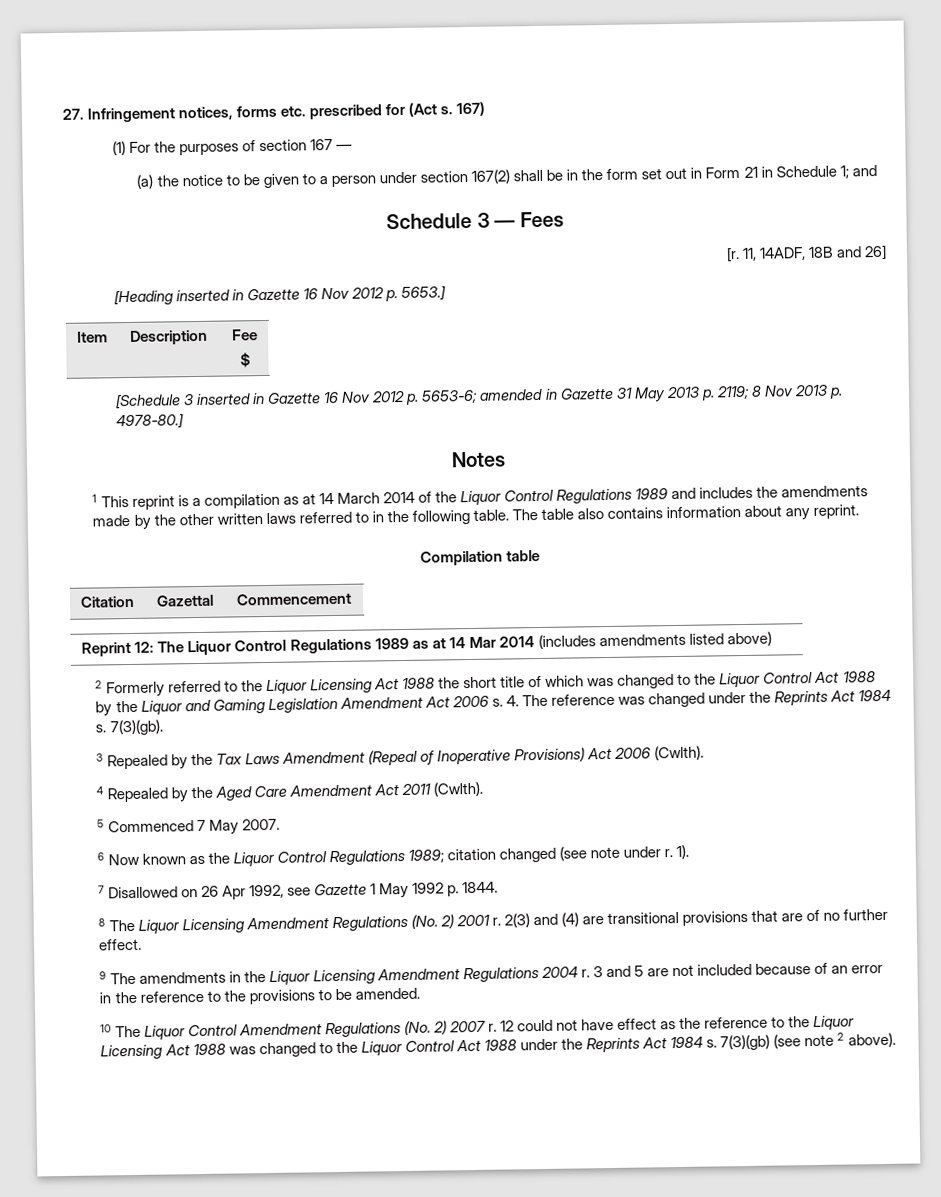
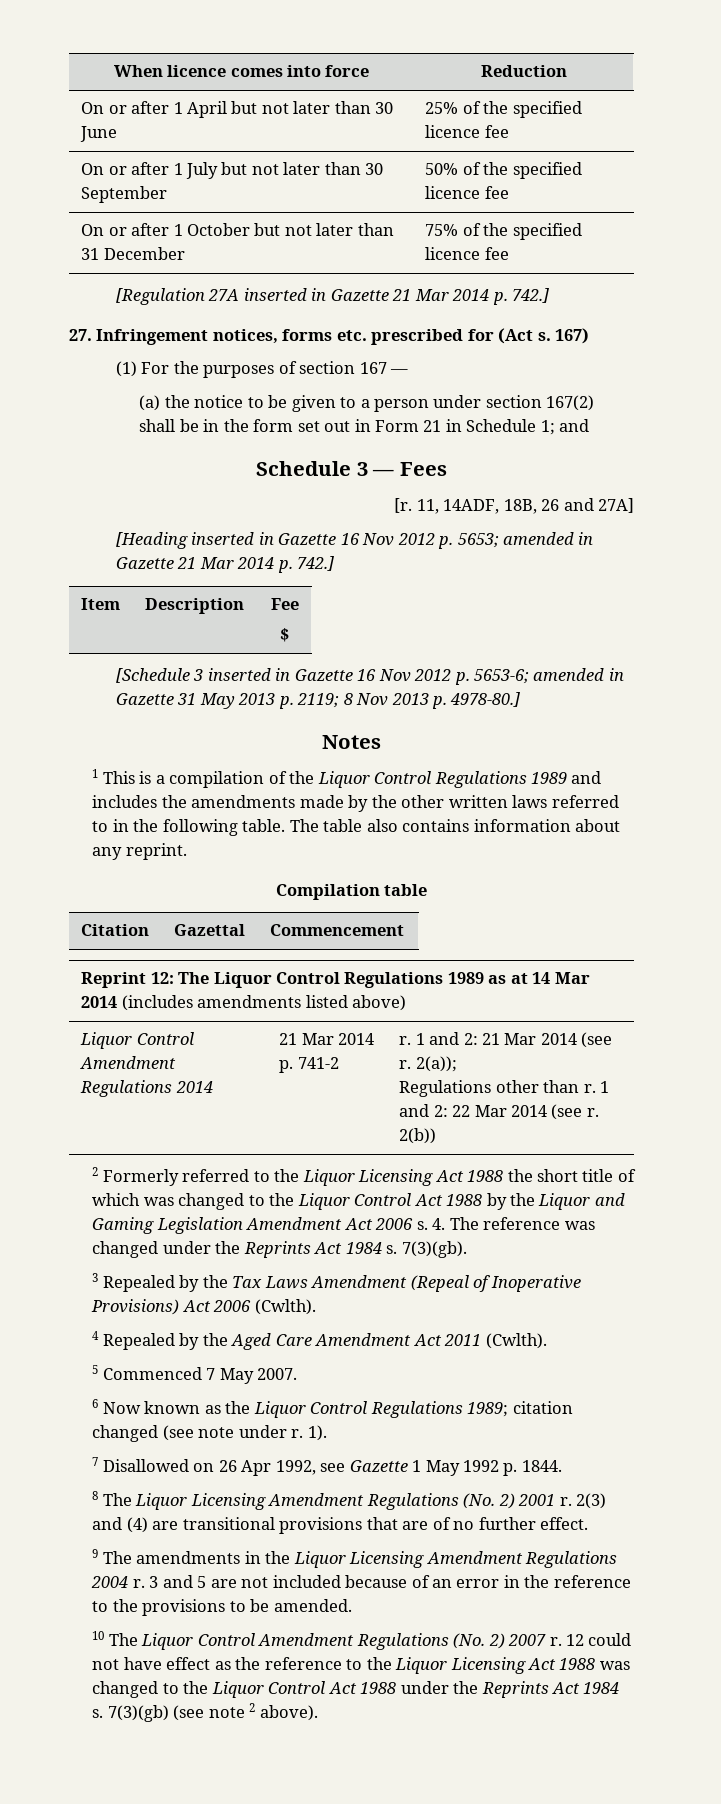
+ When licence comes into force | Reduction
+ On or after 1 April but not later than 30 June | 25% of the specified licence fee
+ On or after 1 July but not later than 30 September | 50% of the specified licence fee
+ On or after 1 October but not later than 31 December | 75% of the specified licence fee
+ [Regulation 27A inserted in Gazette 21 Mar 2014 p. 742.]
- 11, 14ADF, 18B and 26]
+ 11, 14ADF, 18B, 26 and 27A]
- [Heading inserted in Gazette 16 Nov 2012 p. 5653.]
+ [Heading inserted in Gazette 16 Nov 2012 p. 5653; amended in Gazette 21 Mar 2014 p. 742.]
- 1 This reprint is a compilation as at 14 March 2014 of the Liquor Control Regulations 1989 and includes the amendments made by the other written laws referred to in the following table.
+ 1 This is a compilation of the Liquor Control Regulations 1989 and includes the amendments made by the other written laws referred to in the following table.
+ Liquor Control Amendment Regulations 2014 | 21 Mar 2014 p. 741-2 | r. 1 and 2: 21 Mar 2014 (see r. 2(a));
+ Regulations other than r. 1 and 2: 22 Mar 2014 (see r. 2(b))

